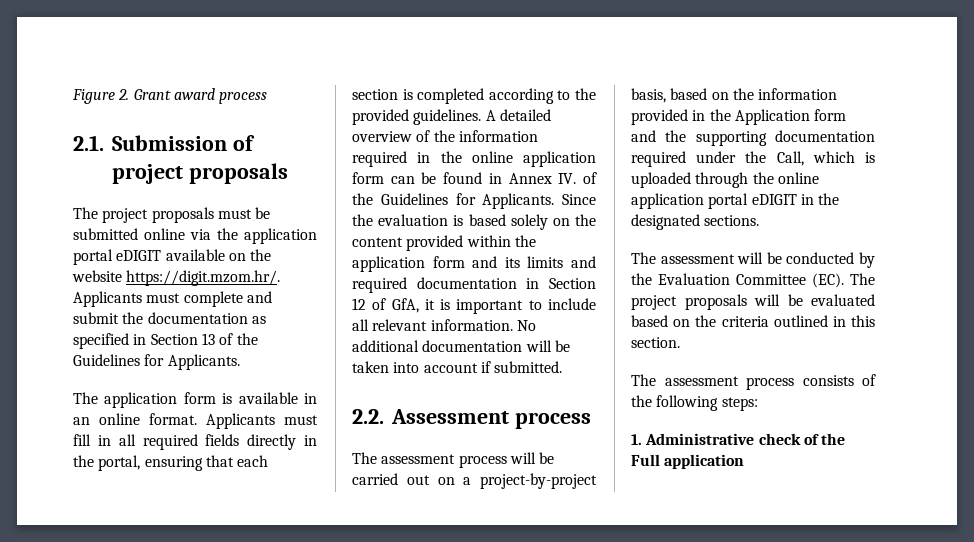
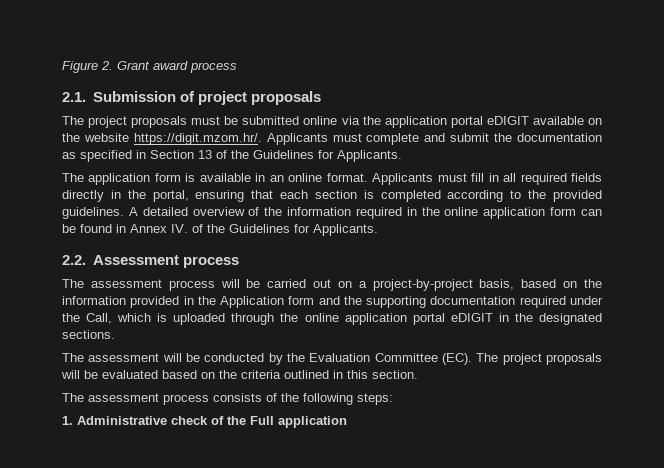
- Since the evaluation is based solely on the content provided within the application form and its limits and required documentation in Section 12 of GfA, it is important to include all relevant information. No additional documentation will be taken into account if submitted.

